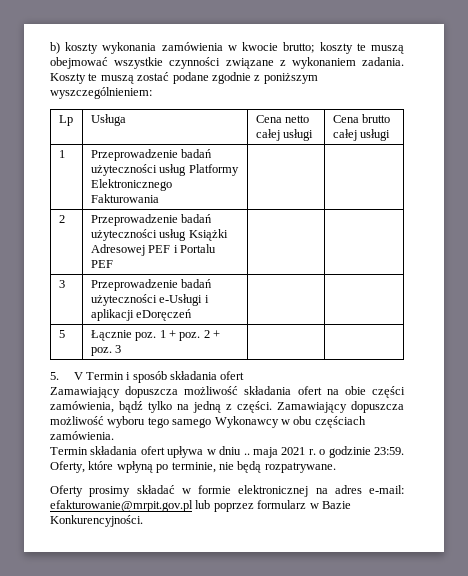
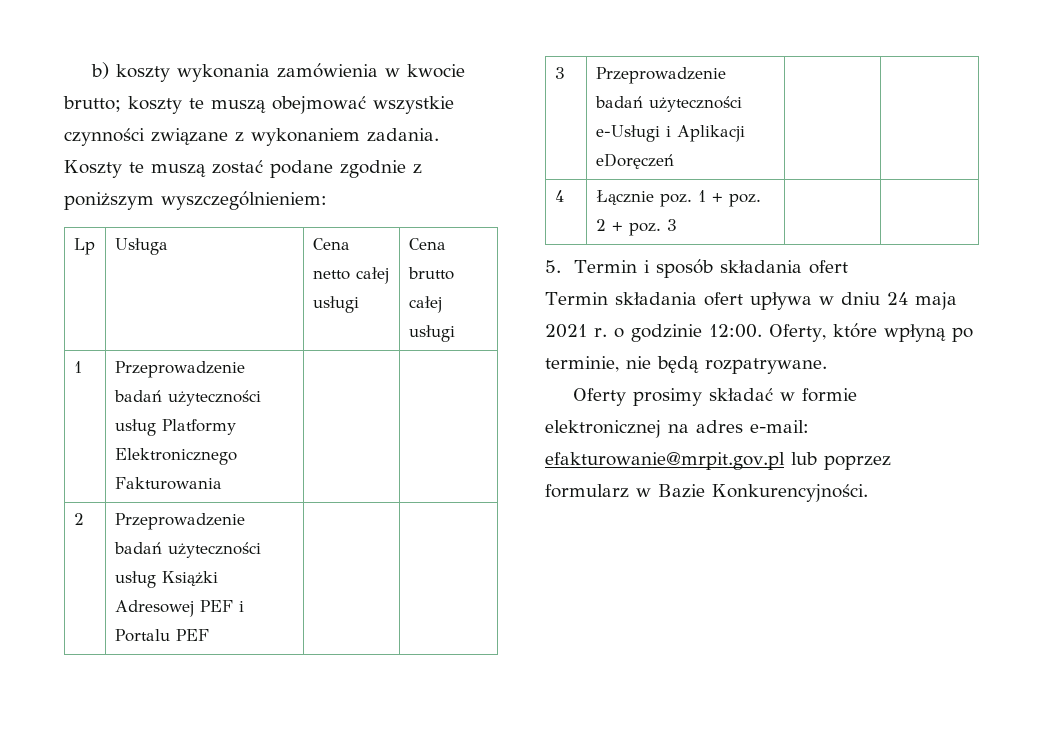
- 3 | Przeprowadzenie badań użyteczności e-Usługi i aplikacji eDoręczeń | |
+ 3 | Przeprowadzenie badań użyteczności e-Usługi i Aplikacji eDoręczeń | |
- 5 | Łącznie poz. 1 + poz. 2 + poz. 3 | |
+ 4 | Łącznie poz. 1 + poz. 2 + poz. 3 | |
- 5. V Termin i sposób składania ofert
+ 5. Termin i sposób składania ofert
- Zamawiający dopuszcza możliwość składania ofert na obie części zamówienia, bądź tylko na jedną z części. Zamawiający dopuszcza możliwość wyboru tego samego Wykonawcy w obu częściach zamówienia.
- Termin składania ofert upływa w dniu .. maja 2021 r. o godzinie 23:59.
+ Termin składania ofert upływa w dniu 24 maja 2021 r. o godzinie 12:00.

